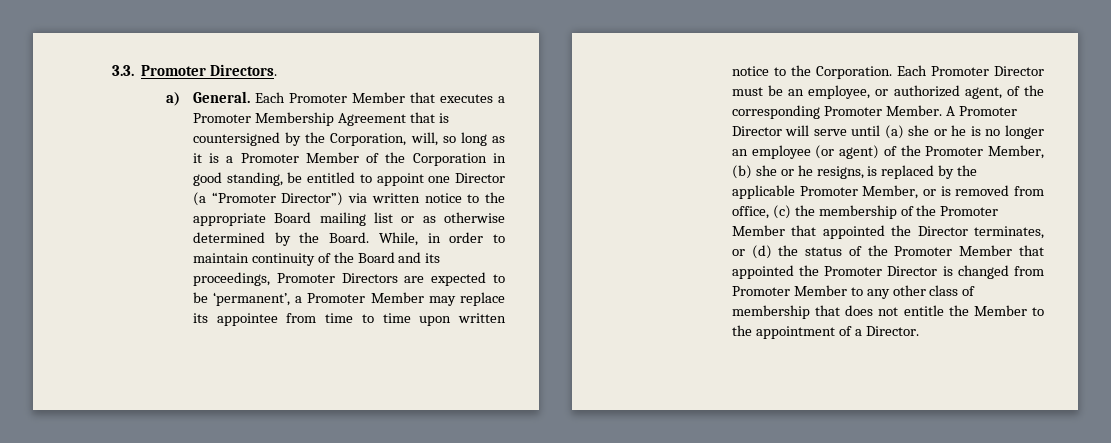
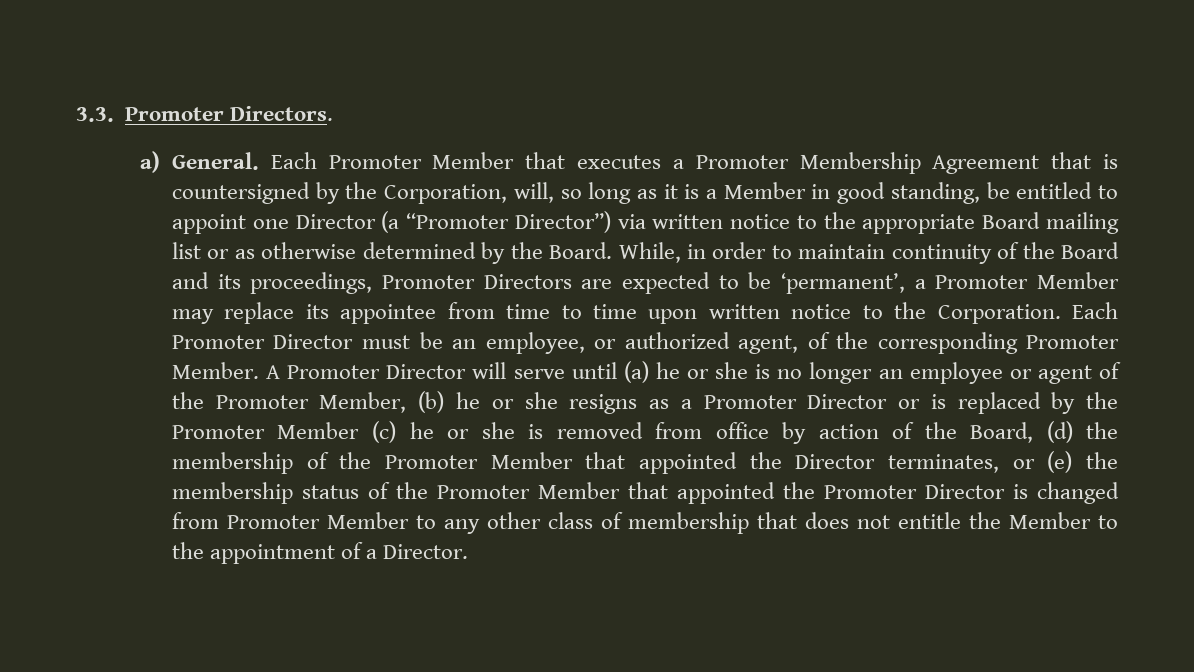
- Each Promoter Member that executes a Promoter Membership Agreement that is countersigned by the Corporation, will, so long as it is a Promoter Member of the Corporation in good standing, be entitled to appoint one Director (a “Promoter Director”) via written notice to the appropriate Board mailing list or as otherwise determined by the Board.
+ Each Promoter Member that executes a Promoter Membership Agreement that is countersigned by the Corporation, will, so long as it is a Member in good standing, be entitled to appoint one Director (a “Promoter Director”) via written notice to the appropriate Board mailing list or as otherwise determined by the Board.
- A Promoter Director will serve until (a) she or he is no longer an employee (or agent) of the Promoter Member, (b) she or he resigns, is replaced by the applicable Promoter Member, or is removed from office, (c) the membership of the Promoter Member that appointed the Director terminates, or (d) the status of the Promoter Member that appointed the Promoter Director is changed from Promoter Member to any other class of membership that does not entitle the Member to the appointment of a Director.
+ A Promoter Director will serve until (a) he or she is no longer an employee or agent of the Promoter Member, (b) he or she resigns as a Promoter Director or is replaced by the Promoter Member (c) he or she is removed from office by action of the Board, (d) the membership of the Promoter Member that appointed the Director terminates, or (e) the membership status of the Promoter Member that appointed the Promoter Director is changed from Promoter Member to any other class of membership that does not entitle the Member to the appointment of a Director.

